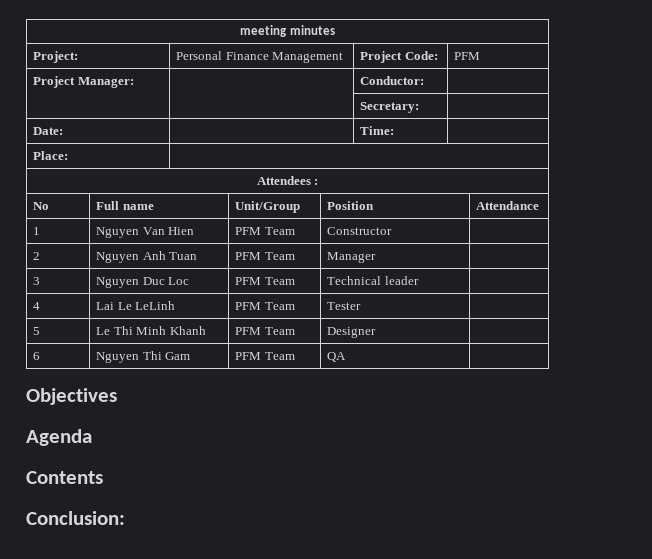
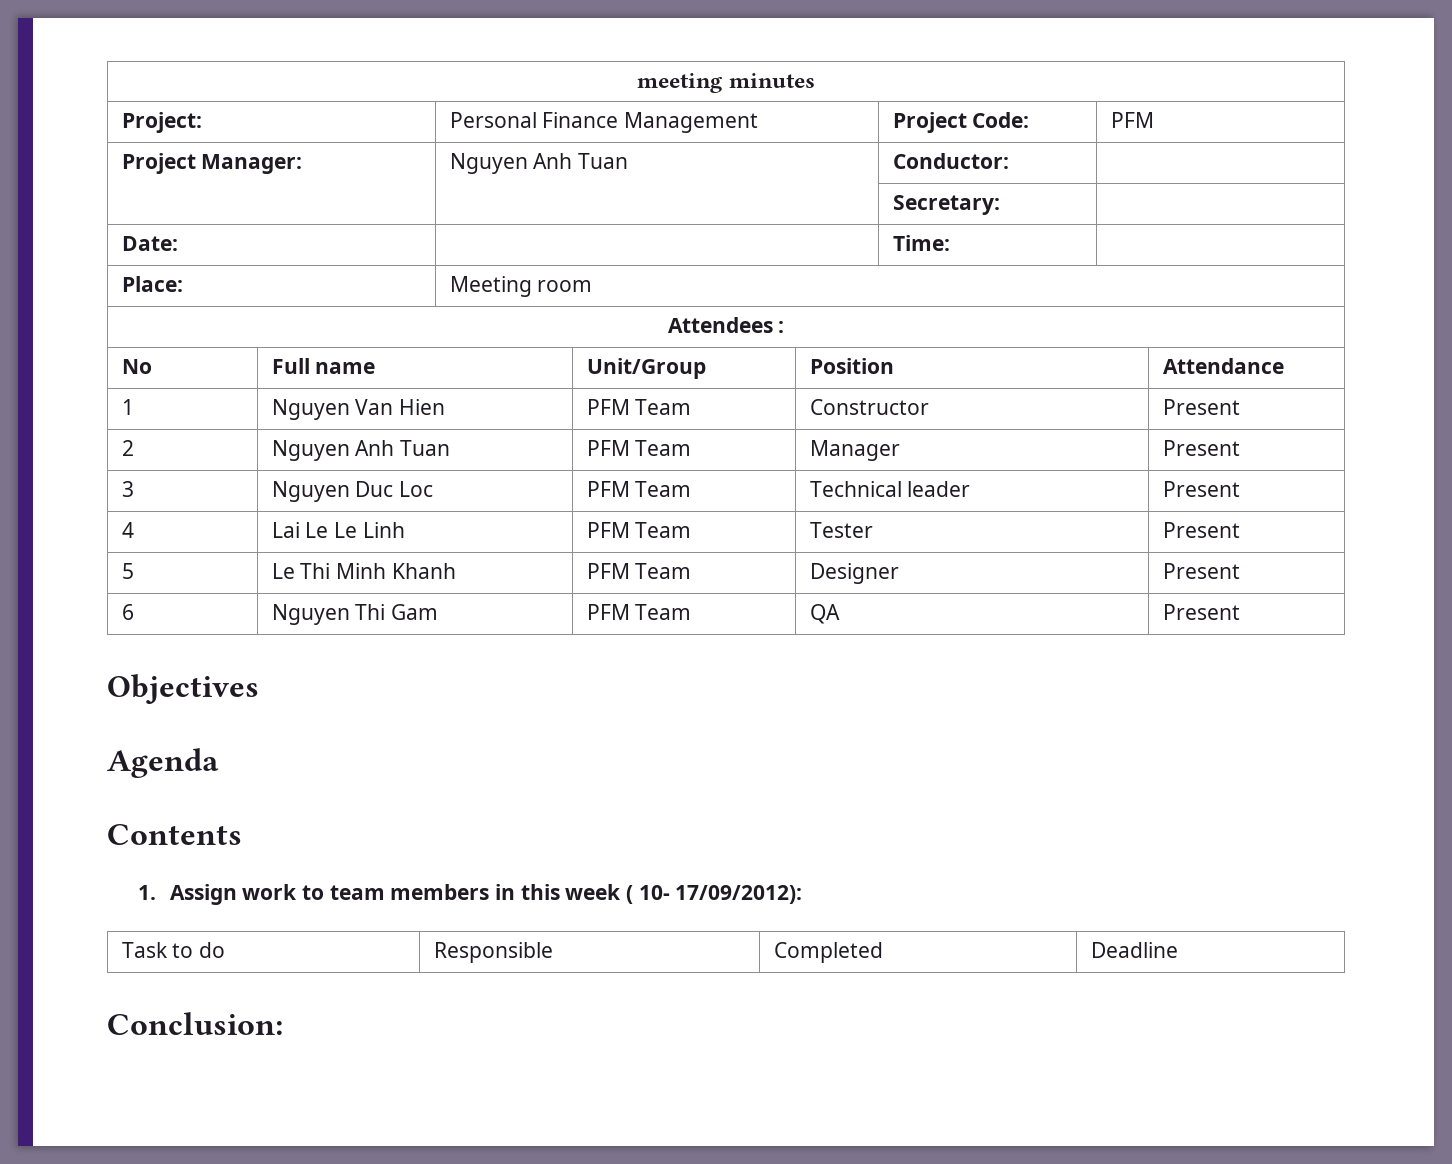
- Project Manager: | | Conductor: |
+ Project Manager: | Nguyen Anh Tuan | Conductor: |
- Place: |
+ Place: | Meeting room
- 1 | Nguyen Van Hien | PFM Team | Constructor |
+ 1 | Nguyen Van Hien | PFM Team | Constructor | Present
- 2 | Nguyen Anh Tuan | PFM Team | Manager |
+ 2 | Nguyen Anh Tuan | PFM Team | Manager | Present
- 3 | Nguyen Duc Loc | PFM Team | Technical leader |
+ 3 | Nguyen Duc Loc | PFM Team | Technical leader | Present
- 4 | Lai Le LeLinh | PFM Team | Tester |
+ 4 | Lai Le Le Linh | PFM Team | Tester | Present
- 5 | Le Thi Minh Khanh | PFM Team | Designer |
+ 5 | Le Thi Minh Khanh | PFM Team | Designer | Present
- 6 | Nguyen Thi Gam | PFM Team | QA |
+ 6 | Nguyen Thi Gam | PFM Team | QA | Present
+ 1. Assign work to team members in this week ( 10- 17/09/2012):
+ Task to do | Responsible | Completed | Deadline

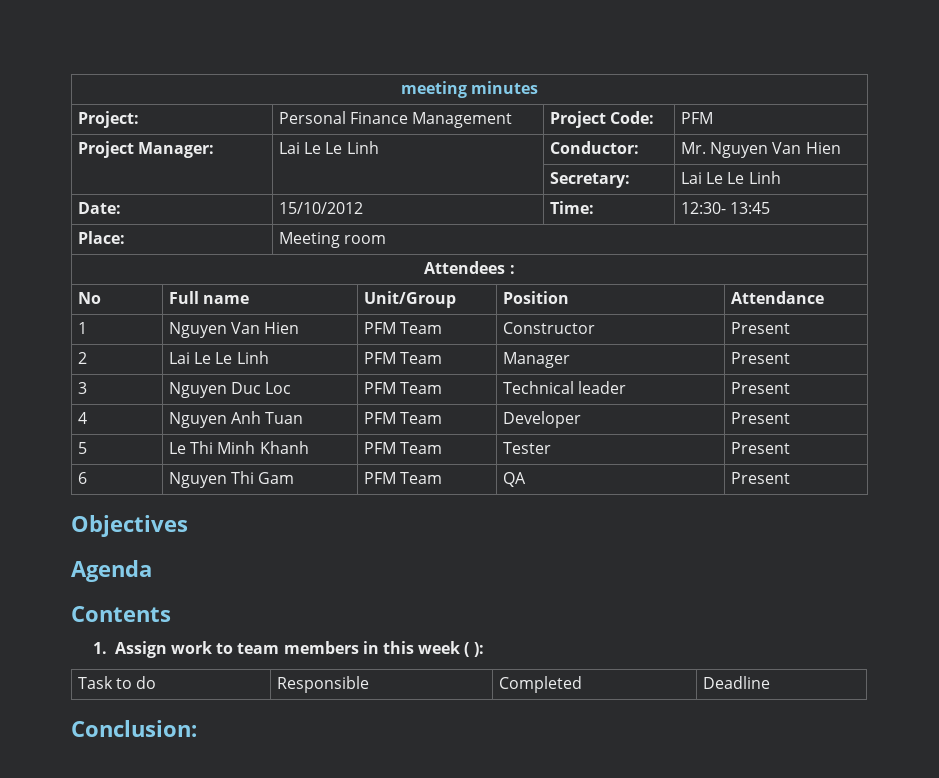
- Project Manager: | Nguyen Anh Tuan | Conductor: |
- | | Secretary: |
+ Project Manager: | Lai Le Le Linh | Conductor: | Mr. Nguyen Van Hien
+ | | Secretary: | Lai Le Le Linh
- Date: | | Time: |
+ Date: | 15/10/2012 | Time: | 12:30- 13:45
- 2 | Nguyen Anh Tuan | PFM Team | Manager | Present
+ 2 | Lai Le Le Linh | PFM Team | Manager | Present
- 4 | Lai Le Le Linh | PFM Team | Tester | Present
+ 4 | Nguyen Anh Tuan | PFM Team | Developer | Present
- 5 | Le Thi Minh Khanh | PFM Team | Designer | Present
+ 5 | Le Thi Minh Khanh | PFM Team | Tester | Present
- 1. Assign work to team members in this week ( 10- 17/09/2012):
+ 1. Assign work to team members in this week ( ):

